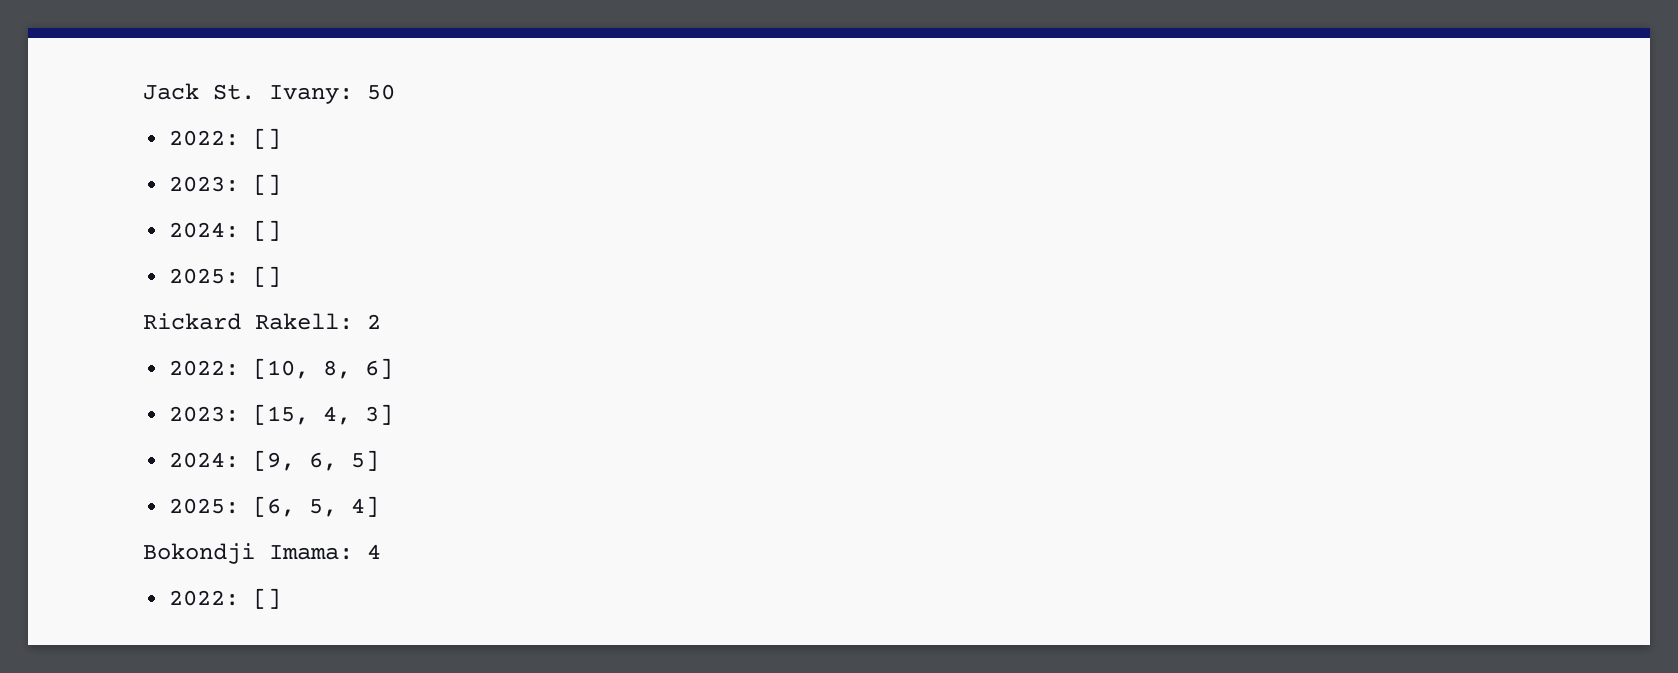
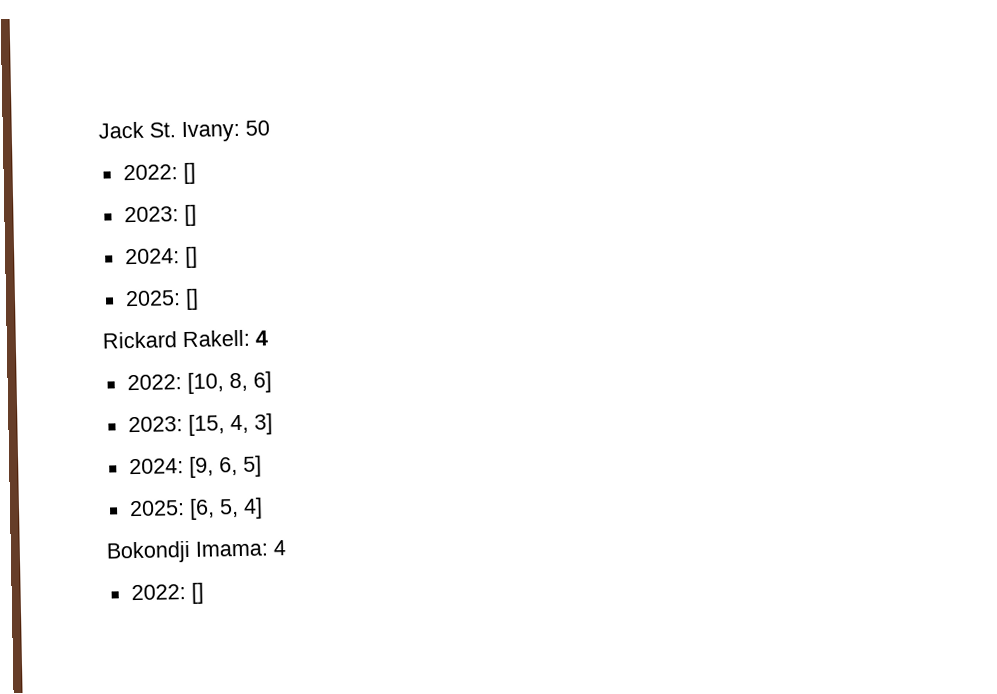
- Rickard Rakell: 2
+ Rickard Rakell: 4

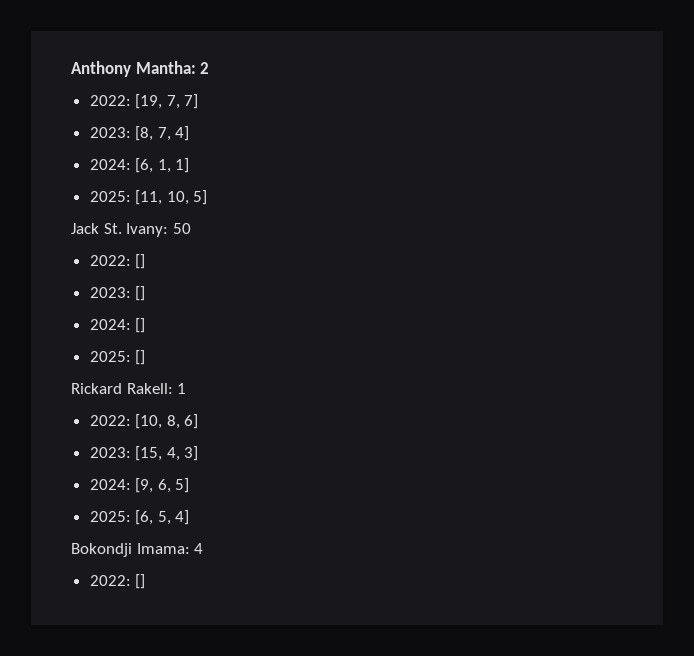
+ Anthony Mantha: 2
+ 2022: [19, 7, 7]
+ 2023: [8, 7, 4]
+ 2024: [6, 1, 1]
+ 2025: [11, 10, 5]
- Rickard Rakell: 4
+ Rickard Rakell: 1

